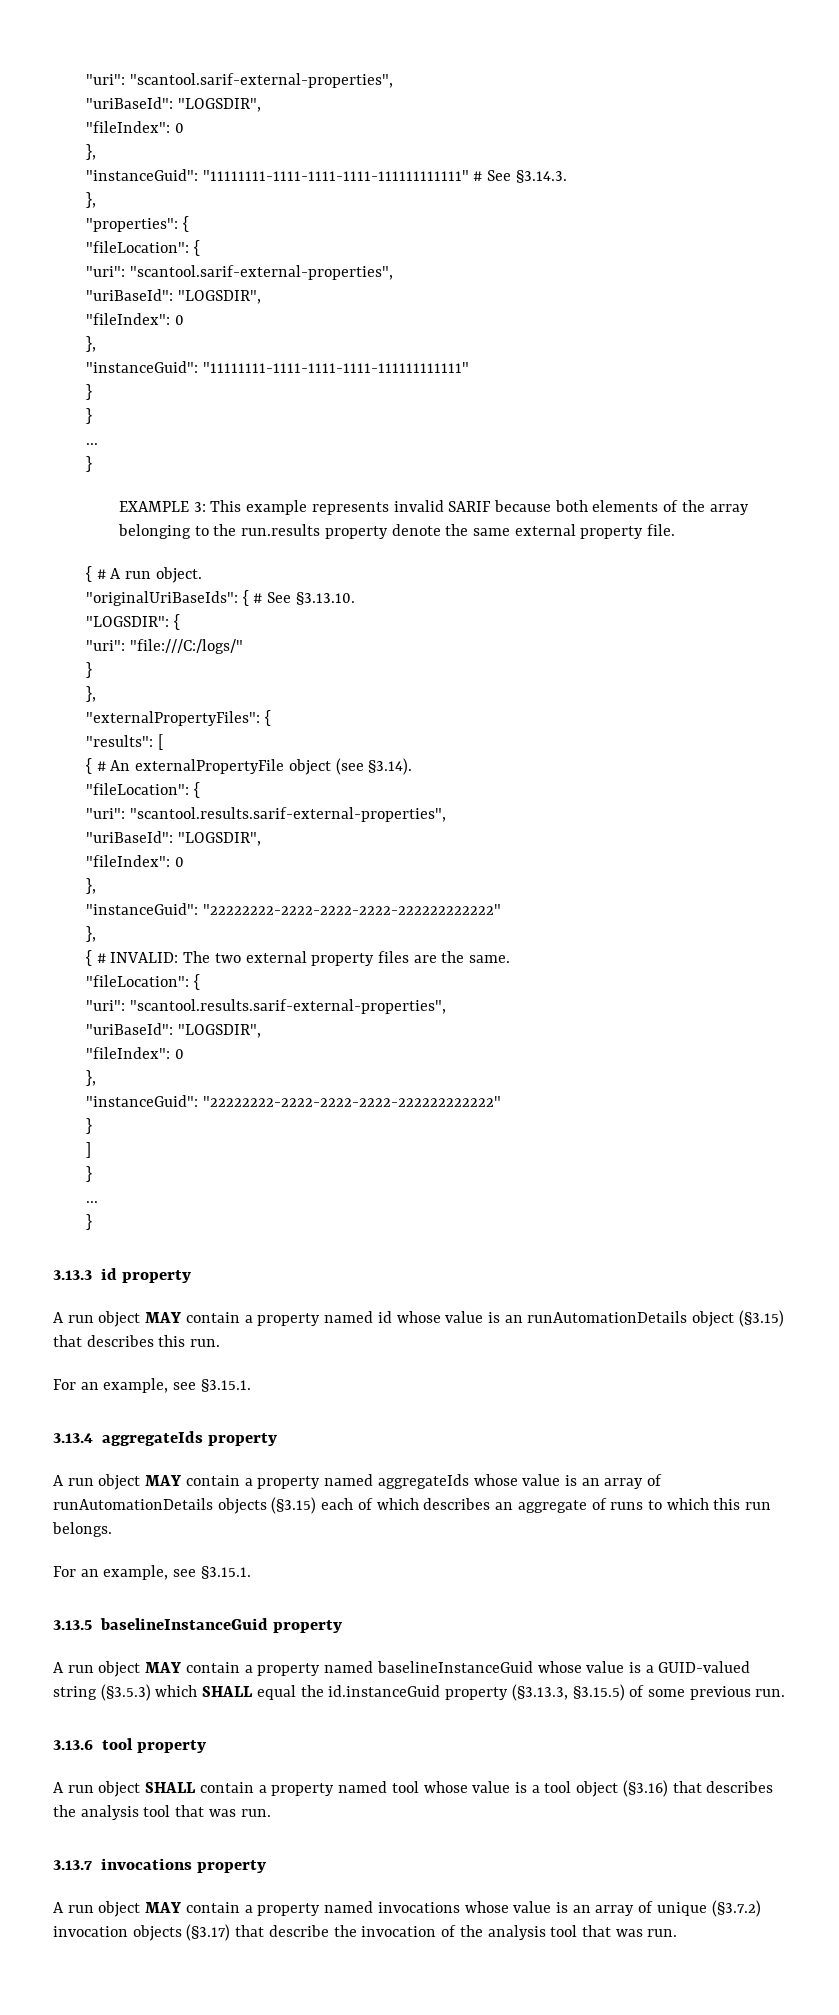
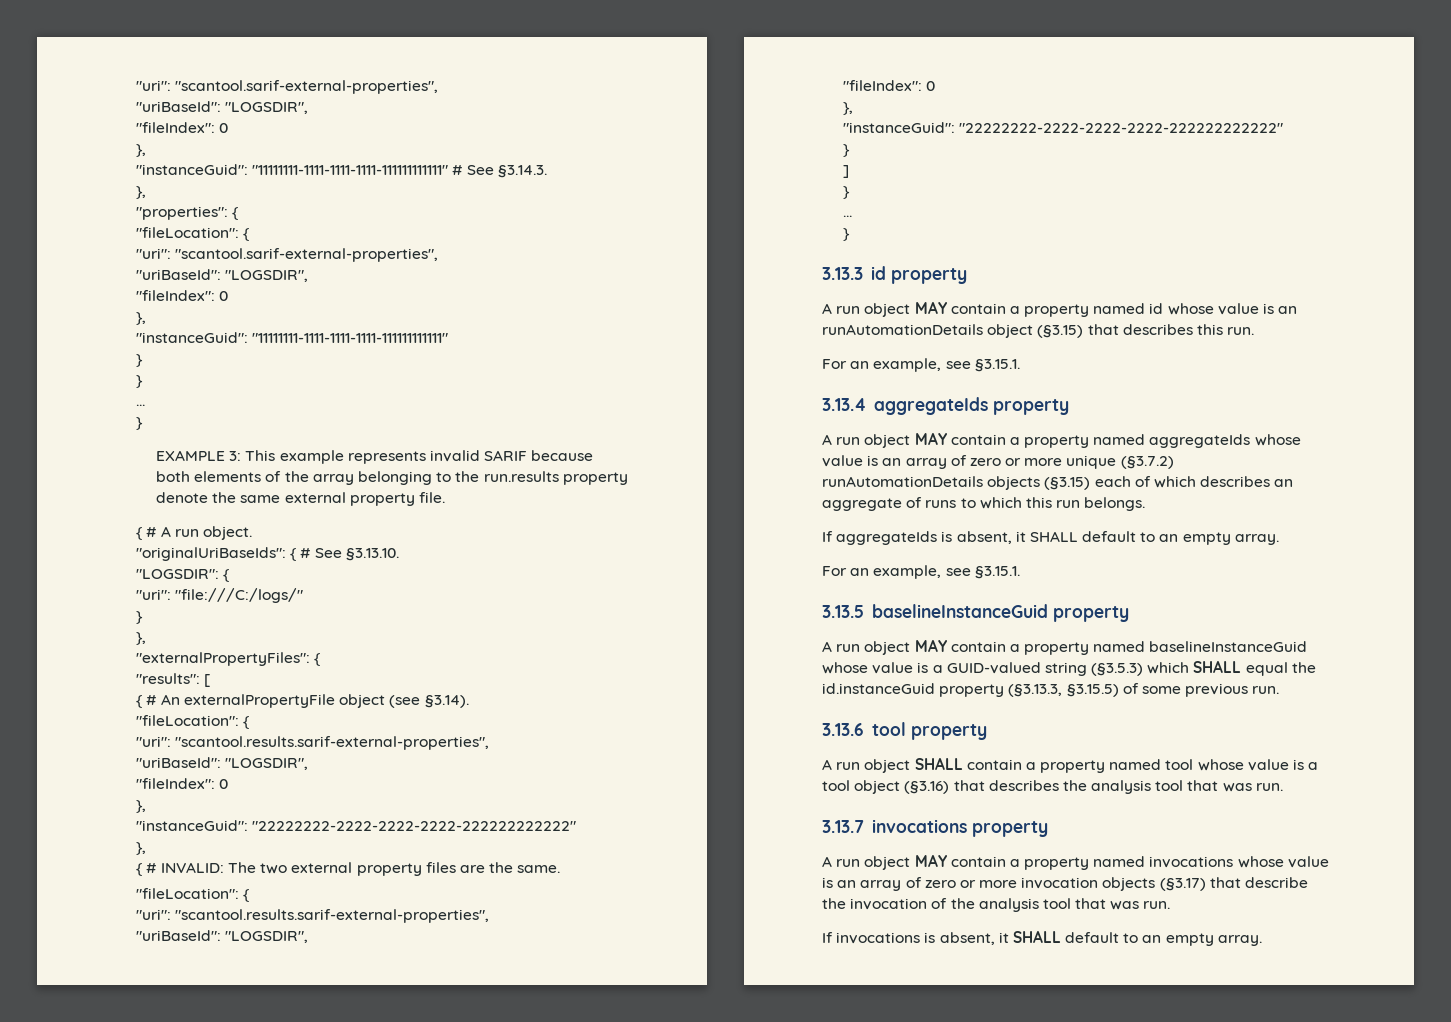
- A run object MAY contain a property named aggregateIds whose value is an array of runAutomationDetails objects (§3.15) each of which describes an aggregate of runs to which this run belongs.
+ A run object MAY contain a property named aggregateIds whose value is an array of zero or more unique (§3.7.2) runAutomationDetails objects (§3.15) each of which describes an aggregate of runs to which this run belongs.
+ If aggregateIds is absent, it SHALL default to an empty array.
- A run object MAY contain a property named invocations whose value is an array of unique (§3.7.2) invocation objects (§3.17) that describe the invocation of the analysis tool that was run.
+ A run object MAY contain a property named invocations whose value is an array of zero or more invocation objects (§3.17) that describe the invocation of the analysis tool that was run.
+ If invocations is absent, it SHALL default to an empty array.

